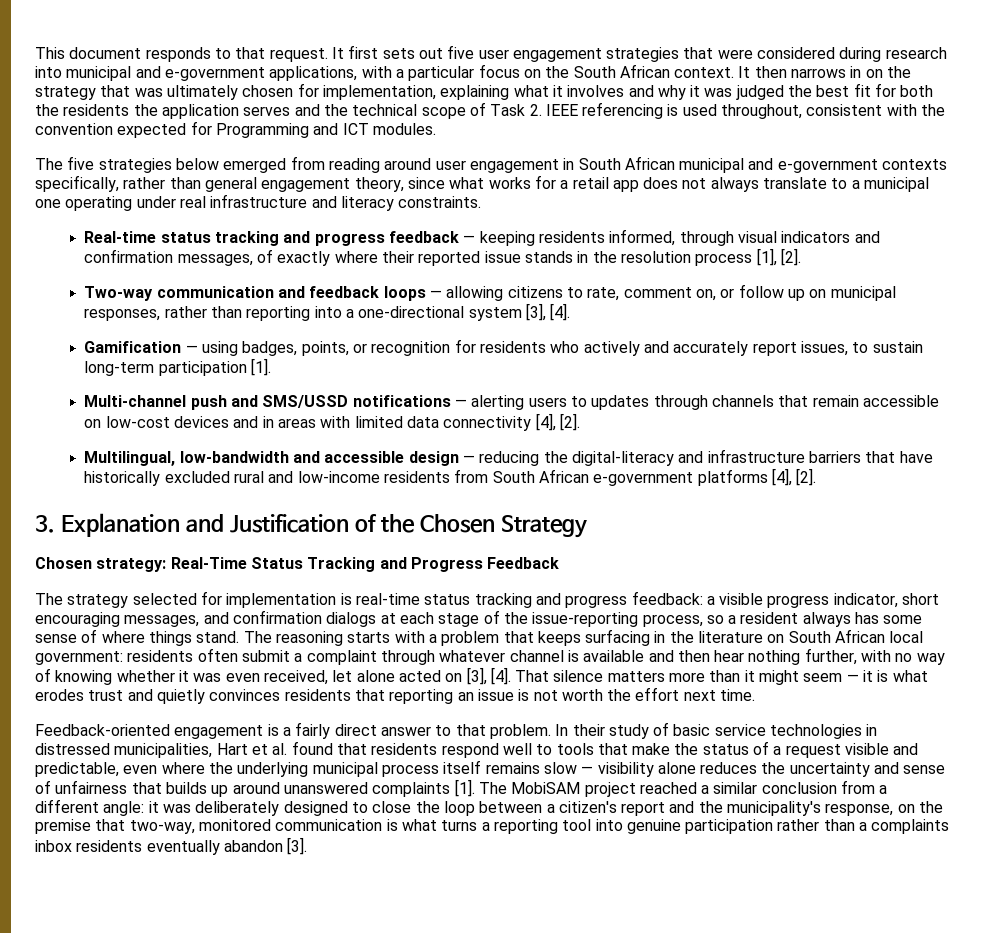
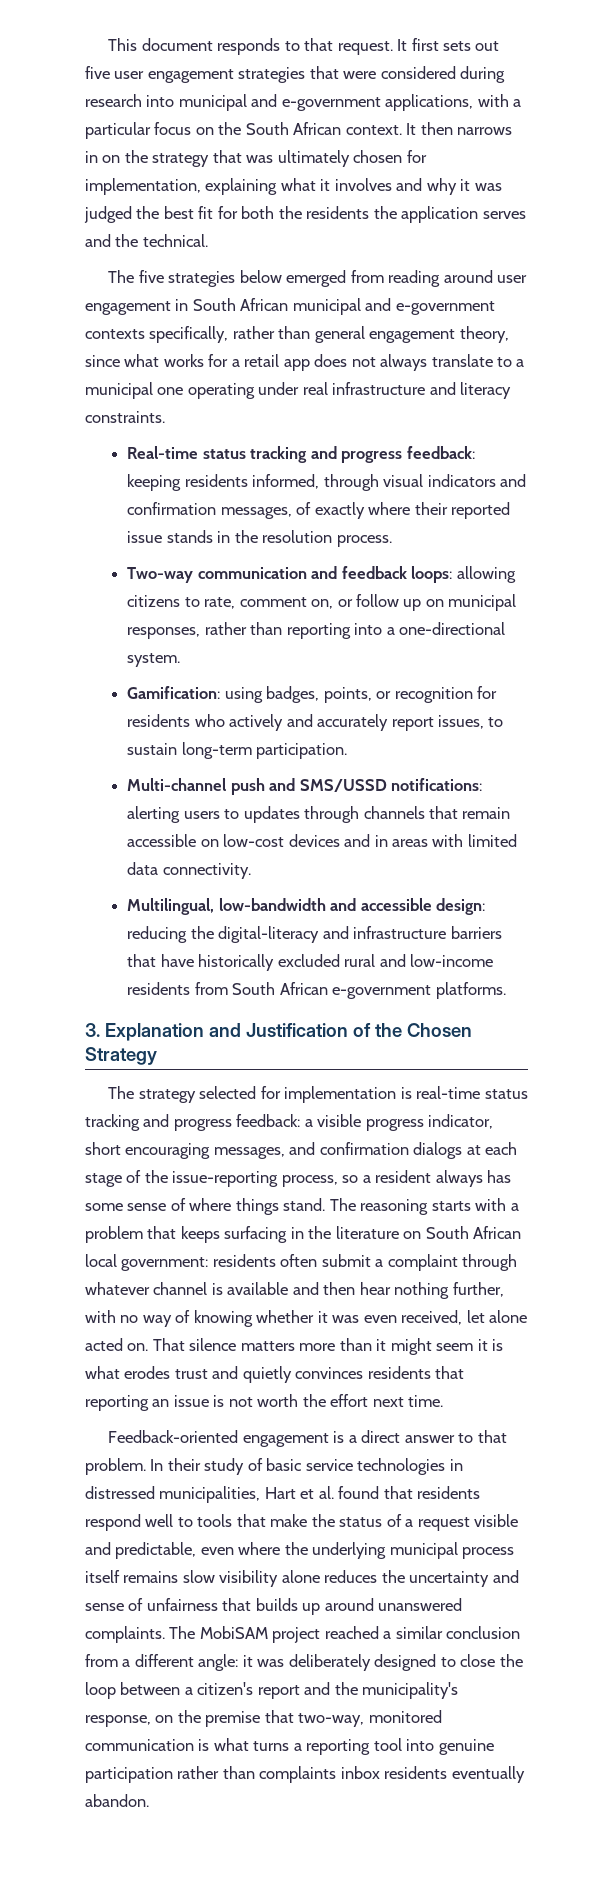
- It then narrows in on the strategy that was ultimately chosen for implementation, explaining what it involves and why it was judged the best fit for both the residents the application serves and the technical scope of Task 2. IEEE referencing is used throughout, consistent with the convention expected for Programming and ICT modules.
+ It then narrows in on the strategy that was ultimately chosen for implementation, explaining what it involves and why it was judged the best fit for both the residents the application serves and the technical.
- Real-time status tracking and progress feedback — keeping residents informed, through visual indicators and confirmation messages, of exactly where their reported issue stands in the resolution process [1], [2].
+ Real-time status tracking and progress feedback: keeping residents informed, through visual indicators and confirmation messages, of exactly where their reported issue stands in the resolution process.
- Two-way communication and feedback loops — allowing citizens to rate, comment on, or follow up on municipal responses, rather than reporting into a one-directional system [3], [4].
- Gamification — using badges, points, or recognition for residents who actively and accurately report issues, to sustain long-term participation [1].
+ Two-way communication and feedback loops: allowing citizens to rate, comment on, or follow up on municipal responses, rather than reporting into a one-directional system.
+ Gamification: using badges, points, or recognition for residents who actively and accurately report issues, to sustain long-term participation.
- Multi-channel push and SMS/USSD notifications — alerting users to updates through channels that remain accessible on low-cost devices and in areas with limited data connectivity [4], [2].
+ Multi-channel push and SMS/USSD notifications: alerting users to updates through channels that remain accessible on low-cost devices and in areas with limited data connectivity.
- Multilingual, low-bandwidth and accessible design — reducing the digital-literacy and infrastructure barriers that have historically excluded rural and low-income residents from South African e-government platforms [4], [2].
+ Multilingual, low-bandwidth and accessible design: reducing the digital-literacy and infrastructure barriers that have historically excluded rural and low-income residents from South African e-government platforms.
- Chosen strategy: Real-Time Status Tracking and Progress Feedback
- The reasoning starts with a problem that keeps surfacing in the literature on South African local government: residents often submit a complaint through whatever channel is available and then hear nothing further, with no way of knowing whether it was even received, let alone acted on [3], [4].
+ The reasoning starts with a problem that keeps surfacing in the literature on South African local government: residents often submit a complaint through whatever channel is available and then hear nothing further, with no way of knowing whether it was even received, let alone acted on.
- That silence matters more than it might seem — it is what erodes trust and quietly convinces residents that reporting an issue is not worth the effort next time.
+ That silence matters more than it might seem it is what erodes trust and quietly convinces residents that reporting an issue is not worth the effort next time.
- Feedback-oriented engagement is a fairly direct answer to that problem.
+ Feedback-oriented engagement is a direct answer to that problem.
- In their study of basic service technologies in distressed municipalities, Hart et al. found that residents respond well to tools that make the status of a request visible and predictable, even where the underlying municipal process itself remains slow — visibility alone reduces the uncertainty and sense of unfairness that builds up around unanswered complaints [1].
+ In their study of basic service technologies in distressed municipalities, Hart et al. found that residents respond well to tools that make the status of a request visible and predictable, even where the underlying municipal process itself remains slow visibility alone reduces the uncertainty and sense of unfairness that builds up around unanswered complaints.
- The MobiSAM project reached a similar conclusion from a different angle: it was deliberately designed to close the loop between a citizen's report and the municipality's response, on the premise that two-way, monitored communication is what turns a reporting tool into genuine participation rather than a complaints inbox residents eventually abandon [3].
+ The MobiSAM project reached a similar conclusion from a different angle: it was deliberately designed to close the loop between a citizen's report and the municipality's response, on the premise that two-way, monitored communication is what turns a reporting tool into genuine participation rather than complaints inbox residents eventually abandon.

